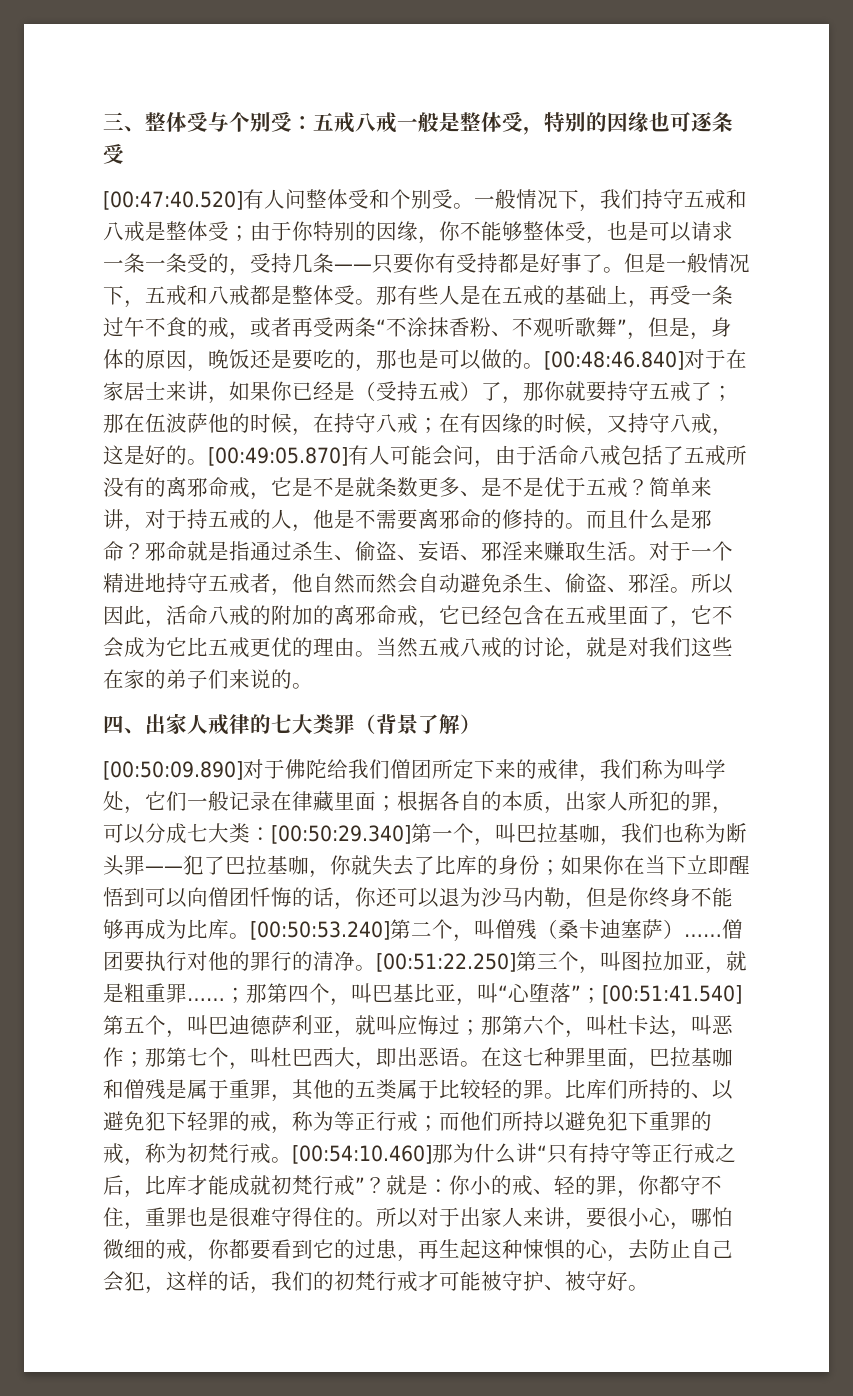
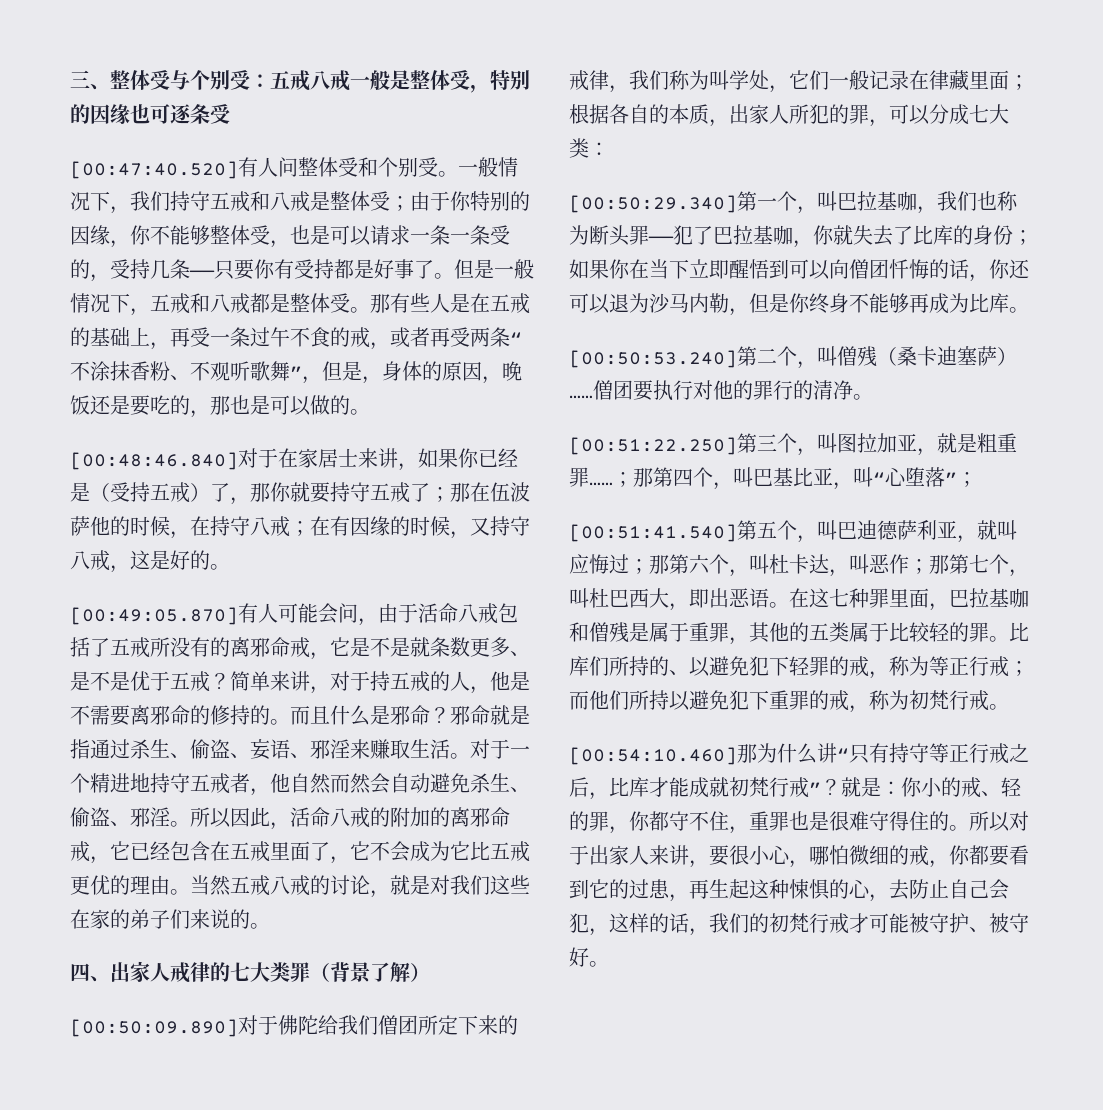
- 那有些人是在五戒的基础上，再受一条过午不食的戒，或者再受两条“不涂抹香粉、不观听歌舞”，但是，身体的原因，晚饭还是要吃的，那也是可以做的。[00:48:46.840]对于在家居士来讲，如果你已经是（受持五戒）了，那你就要持守五戒了；
+ 那有些人是在五戒的基础上，再受一条过午不食的戒，或者再受两条“不涂抹香粉、不观听歌舞”，但是，身体的原因，晚饭还是要吃的，那也是可以做的。
+ [00:48:46.840]对于在家居士来讲，如果你已经是（受持五戒）了，那你就要持守五戒了；
- 在有因缘的时候，又持守八戒，这是好的。[00:49:05.870]有人可能会问，由于活命八戒包括了五戒所没有的离邪命戒，它是不是就条数更多、是不是优于五戒？
+ 在有因缘的时候，又持守八戒，这是好的。
+ [00:49:05.870]有人可能会问，由于活命八戒包括了五戒所没有的离邪命戒，它是不是就条数更多、是不是优于五戒？
- 根据各自的本质，出家人所犯的罪，可以分成七大类：[00:50:29.340]第一个，叫巴拉基咖，我们也称为断头罪——犯了巴拉基咖，你就失去了比库的身份；
+ 根据各自的本质，出家人所犯的罪，可以分成七大类：
+ [00:50:29.340]第一个，叫巴拉基咖，我们也称为断头罪——犯了巴拉基咖，你就失去了比库的身份；
- 如果你在当下立即醒悟到可以向僧团忏悔的话，你还可以退为沙马内勒，但是你终身不能够再成为比库。[00:50:53.240]第二个，叫僧残（桑卡迪塞萨）……
+ 如果你在当下立即醒悟到可以向僧团忏悔的话，你还可以退为沙马内勒，但是你终身不能够再成为比库。
+ [00:50:53.240]第二个，叫僧残（桑卡迪塞萨）……
- 僧团要执行对他的罪行的清净。[00:51:22.250]第三个，叫图拉加亚，就是粗重罪……
+ 僧团要执行对他的罪行的清净。
+ [00:51:22.250]第三个，叫图拉加亚，就是粗重罪……
- ；那第四个，叫巴基比亚，叫“心堕落”；[00:51:41.540]第五个，叫巴迪德萨利亚，就叫应悔过；那第六个，叫杜卡达，叫恶作；那第七个，叫杜巴西大，即出恶语。
+ ；那第四个，叫巴基比亚，叫“心堕落”；
+ [00:51:41.540]第五个，叫巴迪德萨利亚，就叫应悔过；那第六个，叫杜卡达，叫恶作；那第七个，叫杜巴西大，即出恶语。
- 比库们所持的、以避免犯下轻罪的戒，称为等正行戒；而他们所持以避免犯下重罪的戒，称为初梵行戒。[00:54:10.460]那为什么讲“只有持守等正行戒之后，比库才能成就初梵行戒”？
+ 比库们所持的、以避免犯下轻罪的戒，称为等正行戒；而他们所持以避免犯下重罪的戒，称为初梵行戒。
+ [00:54:10.460]那为什么讲“只有持守等正行戒之后，比库才能成就初梵行戒”？

